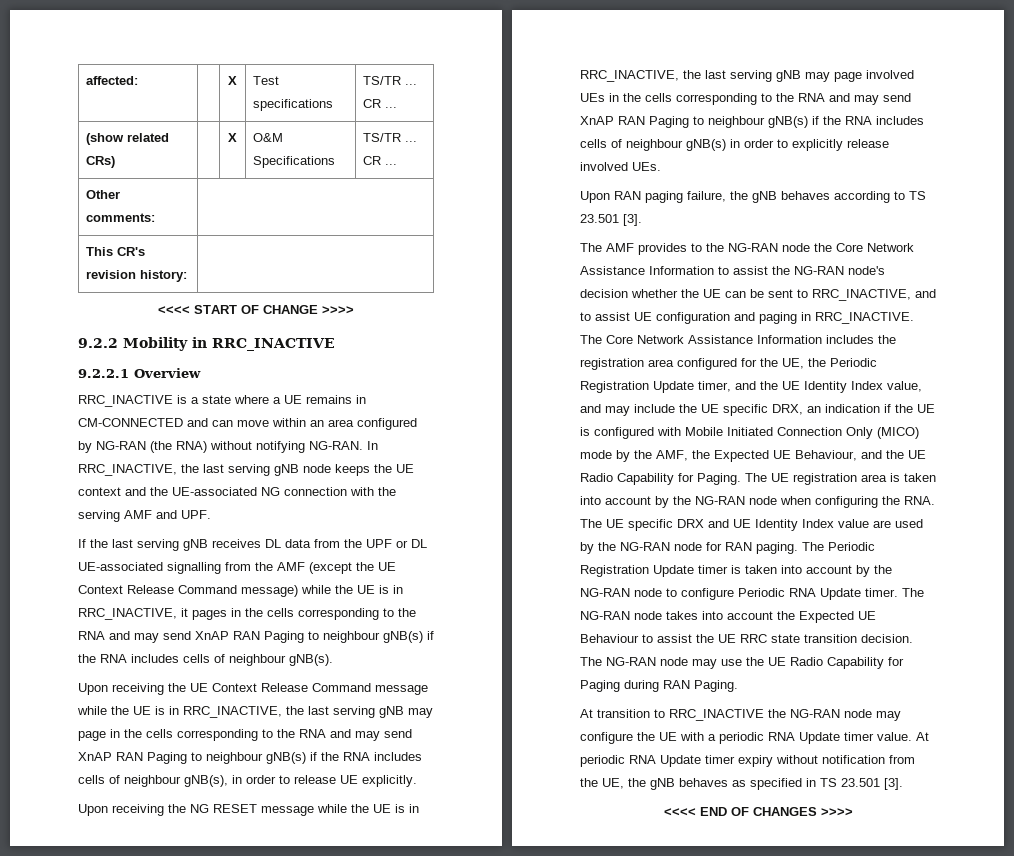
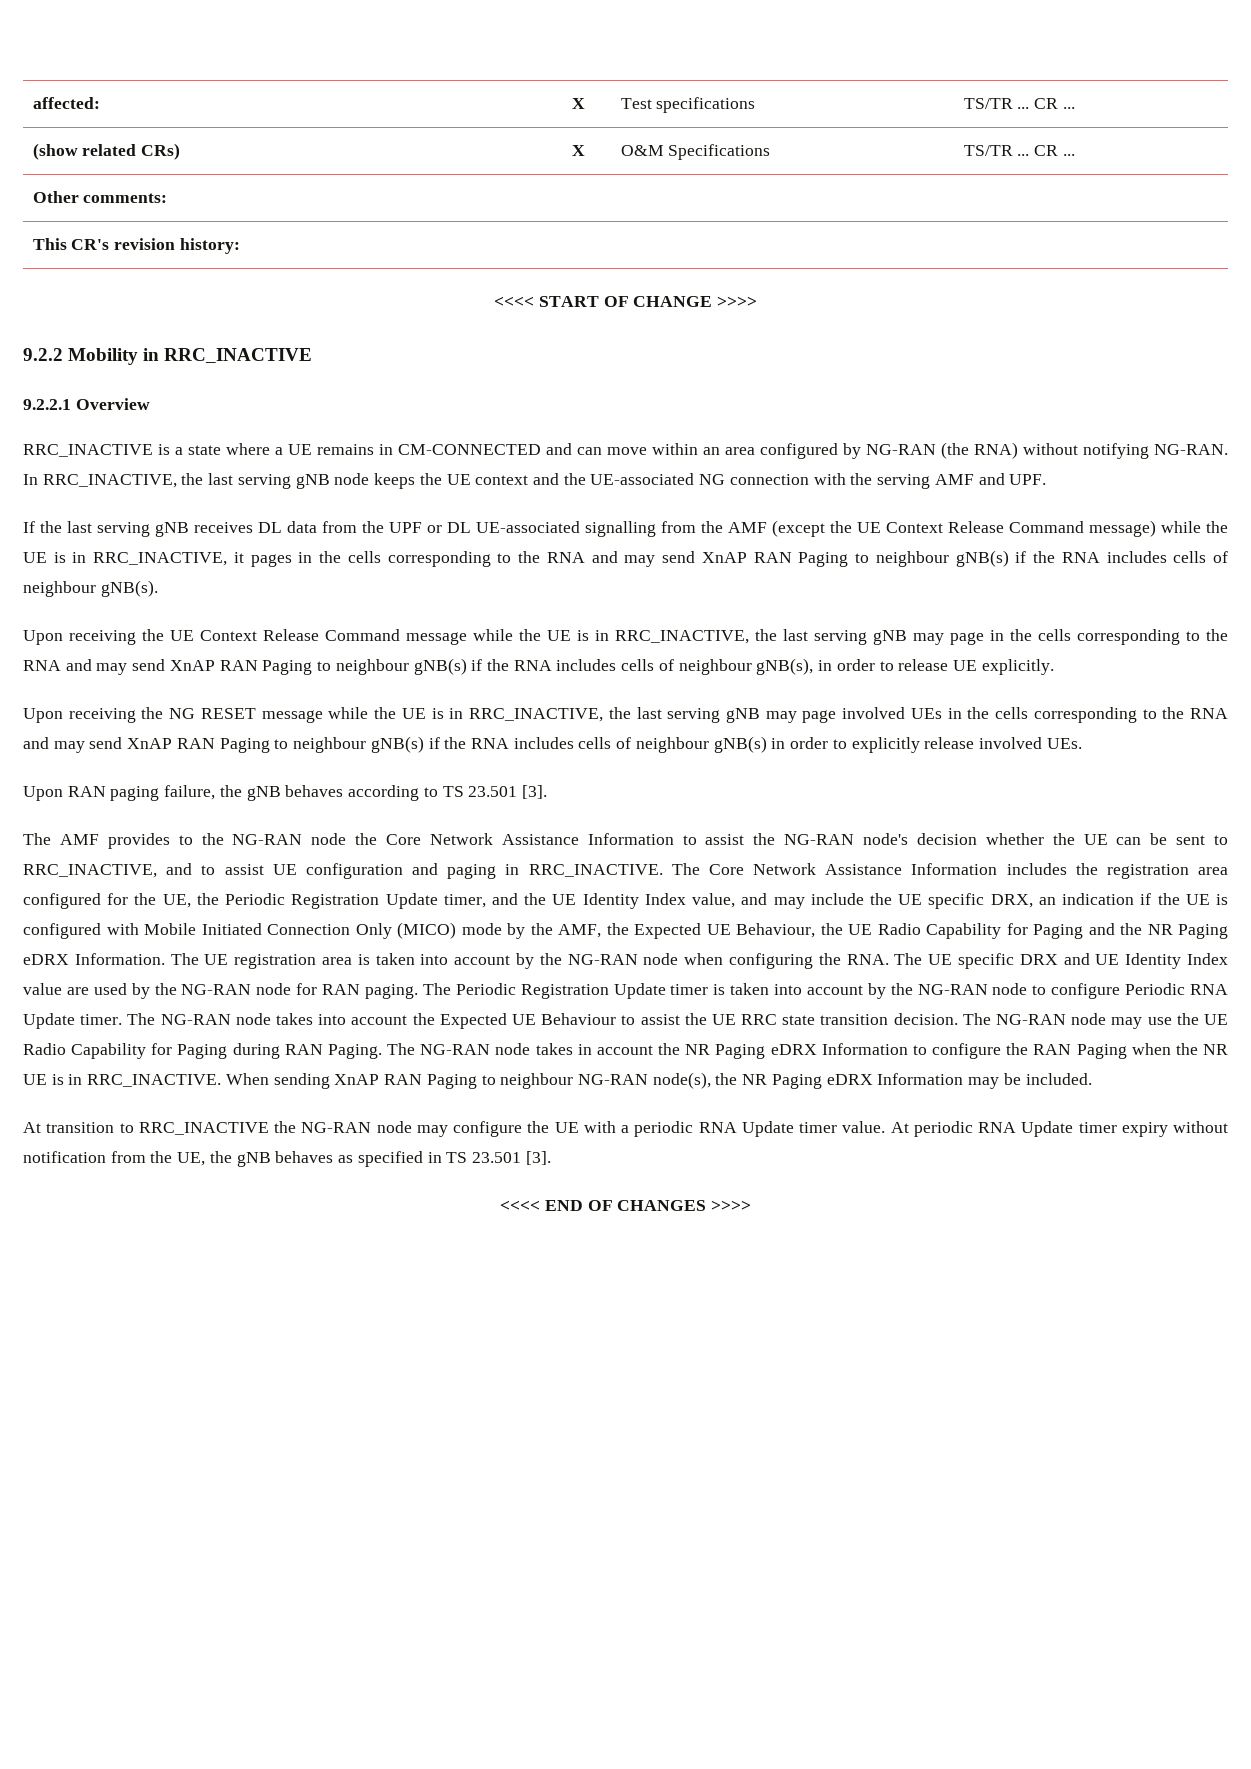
- The Core Network Assistance Information includes the registration area configured for the UE, the Periodic Registration Update timer, and the UE Identity Index value, and may include the UE specific DRX, an indication if the UE is configured with Mobile Initiated Connection Only (MICO) mode by the AMF, the Expected UE Behaviour, and the UE Radio Capability for Paging.
+ The Core Network Assistance Information includes the registration area configured for the UE, the Periodic Registration Update timer, and the UE Identity Index value, and may include the UE specific DRX, an indication if the UE is configured with Mobile Initiated Connection Only (MICO) mode by the AMF, the Expected UE Behaviour, the UE Radio Capability for Paging and the NR Paging eDRX Information.
+ The NG-RAN node takes in account the NR Paging eDRX Information to configure the RAN Paging when the NR UE is in RRC_INACTIVE. When sending XnAP RAN Paging to neighbour NG-RAN node(s), the NR Paging eDRX Information may be included.

